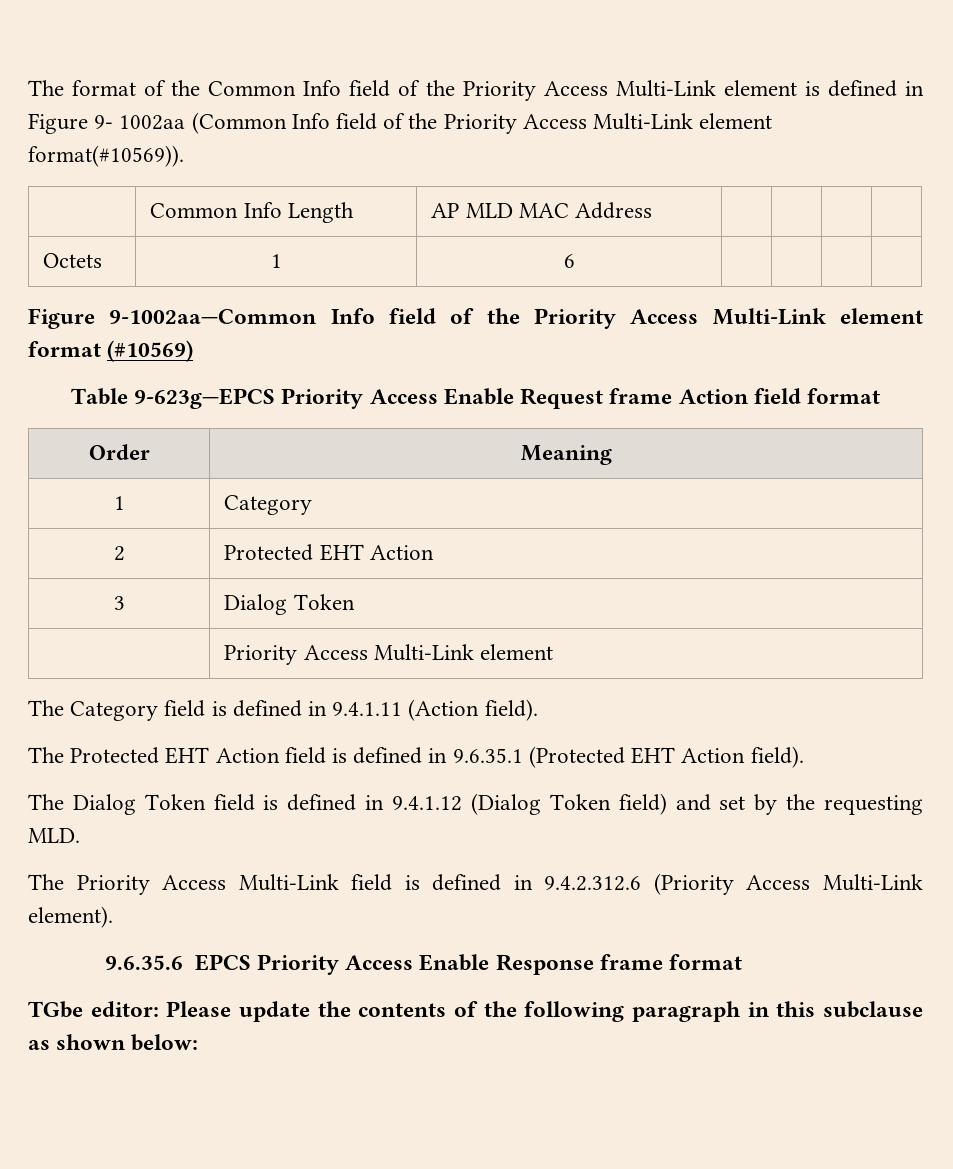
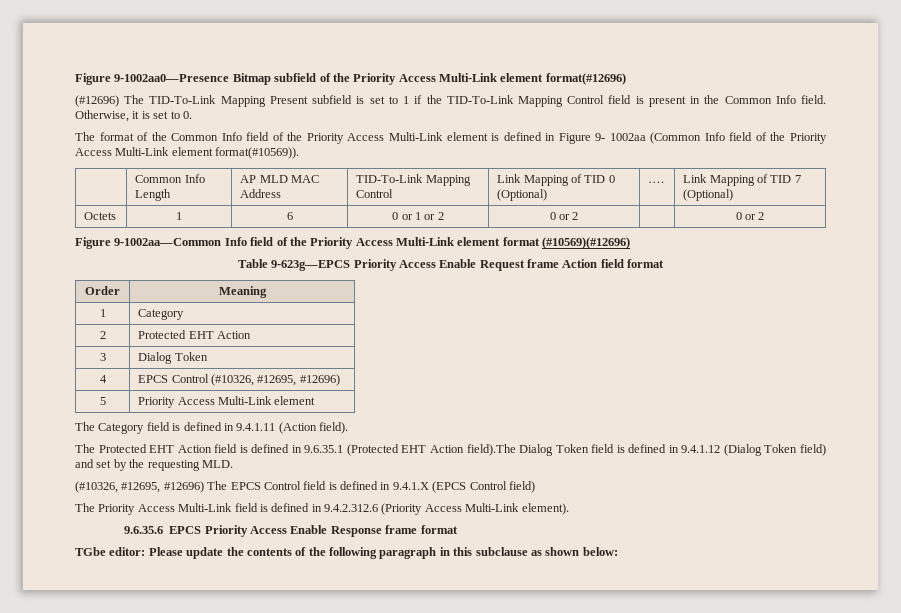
+ Figure 9-1002aa0—Presence Bitmap subfield of the Priority Access Multi-Link element format(#12696)
+ (#12696) The TID-To-Link Mapping Present subfield is set to 1 if the TID-To-Link Mapping Control field is present in the Common Info field. Otherwise, it is set to 0.
- | Common Info Length | AP MLD MAC Address | | | |
- Octets | 1 | 6 | | | |
+ | Common Info Length | AP MLD MAC Address | TID-To-Link Mapping Control | Link Mapping of TID 0 (Optional) | …. | Link Mapping of TID 7 (Optional)
+ Octets | 1 | 6 | 0 or 1 or 2 | 0 or 2 | | 0 or 2
- Figure 9-1002aa—Common Info field of the Priority Access Multi-Link element format (#10569)
+ Figure 9-1002aa—Common Info field of the Priority Access Multi-Link element format (#10569)(#12696)
- | Priority Access Multi-Link element
+ 4 | EPCS Control (#10326, #12695, #12696)
+ 5 | Priority Access Multi-Link element
- The Protected EHT Action field is defined in 9.6.35.1 (Protected EHT Action field).
- The Dialog Token field is defined in 9.4.1.12 (Dialog Token field) and set by the requesting MLD.
+ The Protected EHT Action field is defined in 9.6.35.1 (Protected EHT Action field).The Dialog Token field is defined in 9.4.1.12 (Dialog Token field) and set by the requesting MLD.
+ (#10326, #12695, #12696) The EPCS Control field is defined in 9.4.1.X (EPCS Control field)

